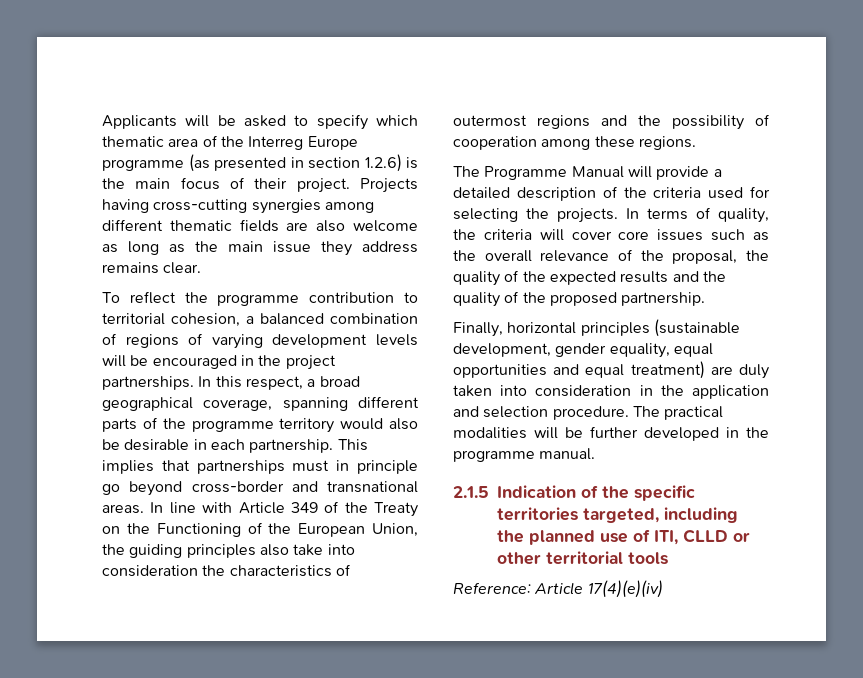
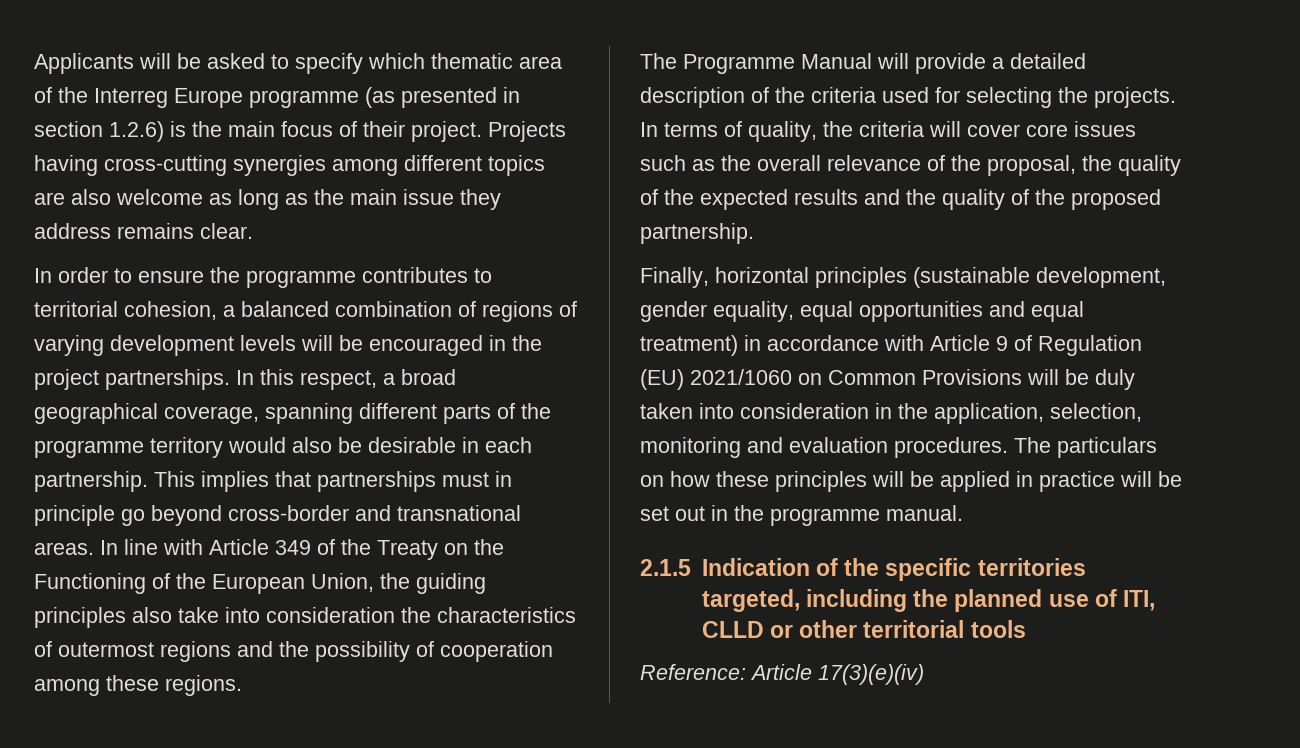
- Projects having cross-cutting synergies among different thematic fields are also welcome as long as the main issue they address remains clear.
+ Projects having cross-cutting synergies among different topics are also welcome as long as the main issue they address remains clear.
- To reflect the programme contribution to territorial cohesion, a balanced combination of regions of varying development levels will be encouraged in the project partnerships.
+ In order to ensure the programme contributes to territorial cohesion, a balanced combination of regions of varying development levels will be encouraged in the project partnerships.
- Finally, horizontal principles (sustainable development, gender equality, equal opportunities and equal treatment) are duly taken into consideration in the application and selection procedure. The practical modalities will be further developed in the programme manual.
+ Finally, horizontal principles (sustainable development, gender equality, equal opportunities and equal treatment) in accordance with Article 9 of Regulation (EU) 2021/1060 on Common Provisions will be duly taken into consideration in the application, selection, monitoring and evaluation procedures. The particulars on how these principles will be applied in practice will be set out in the programme manual.
- Reference: Article 17(4)(e)(iv)
+ Reference: Article 17(3)(e)(iv)

